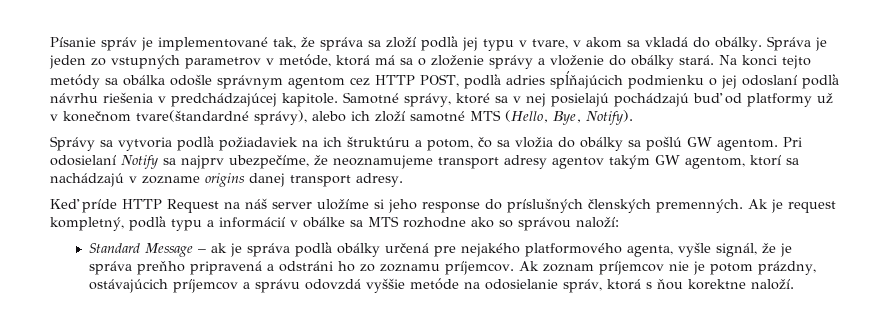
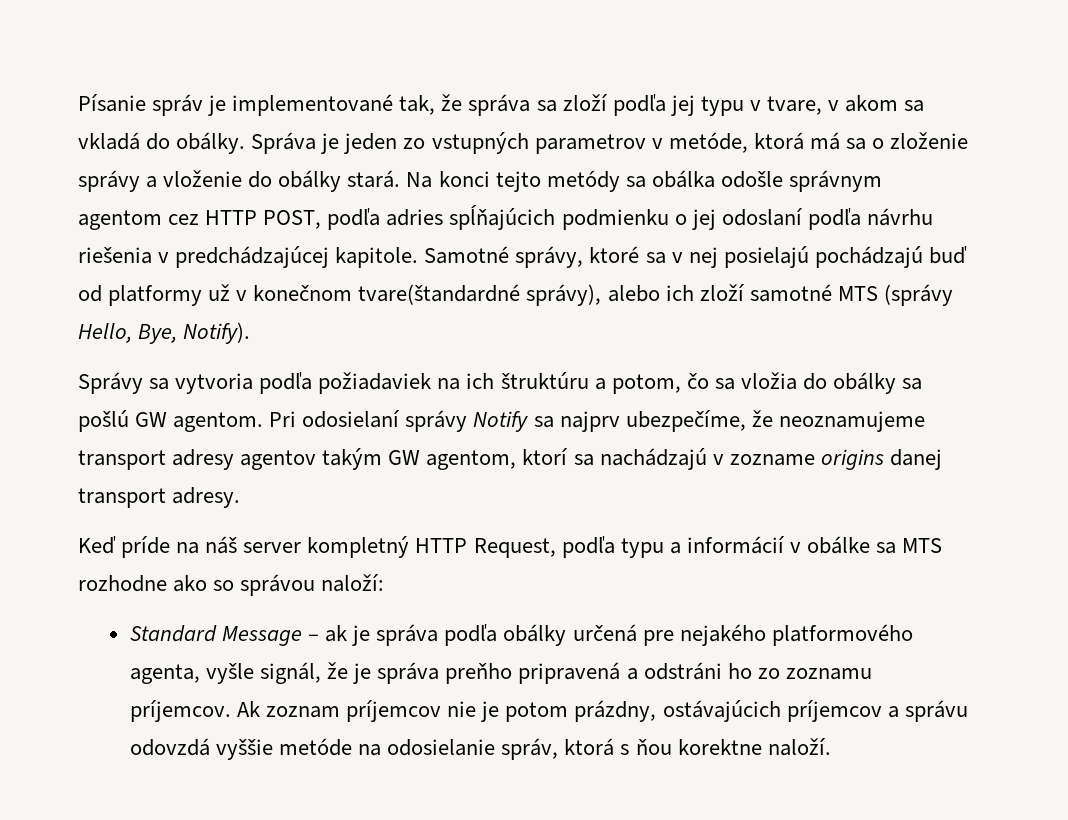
- Samotné správy, ktoré sa v nej posielajú pochádzajú buď od platformy už v konečnom tvare(štandardné správy), alebo ich zloží samotné MTS (Hello, Bye, Notify).
+ Samotné správy, ktoré sa v nej posielajú pochádzajú buď od platformy už v konečnom tvare(štandardné správy), alebo ich zloží samotné MTS (správy Hello, Bye, Notify).
- Pri odosielaní Notify sa najprv ubezpečíme, že neoznamujeme transport adresy agentov takým GW agentom, ktorí sa nachádzajú v zozname origins danej transport adresy.
+ Pri odosielaní správy Notify sa najprv ubezpečíme, že neoznamujeme transport adresy agentov takým GW agentom, ktorí sa nachádzajú v zozname origins danej transport adresy.
- Keď príde HTTP Request na náš server uložíme si jeho response do príslušných členských premenných. Ak je request kompletný, podľa typu a informácií v obálke sa MTS rozhodne ako so správou naloží:
+ Keď príde na náš server kompletný HTTP Request, podľa typu a informácií v obálke sa MTS rozhodne ako so správou naloží:

